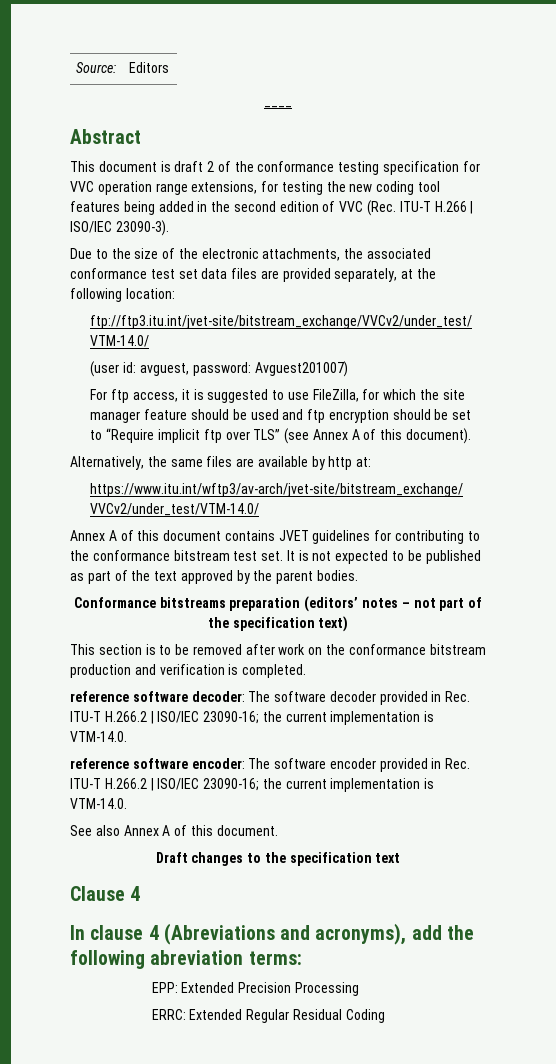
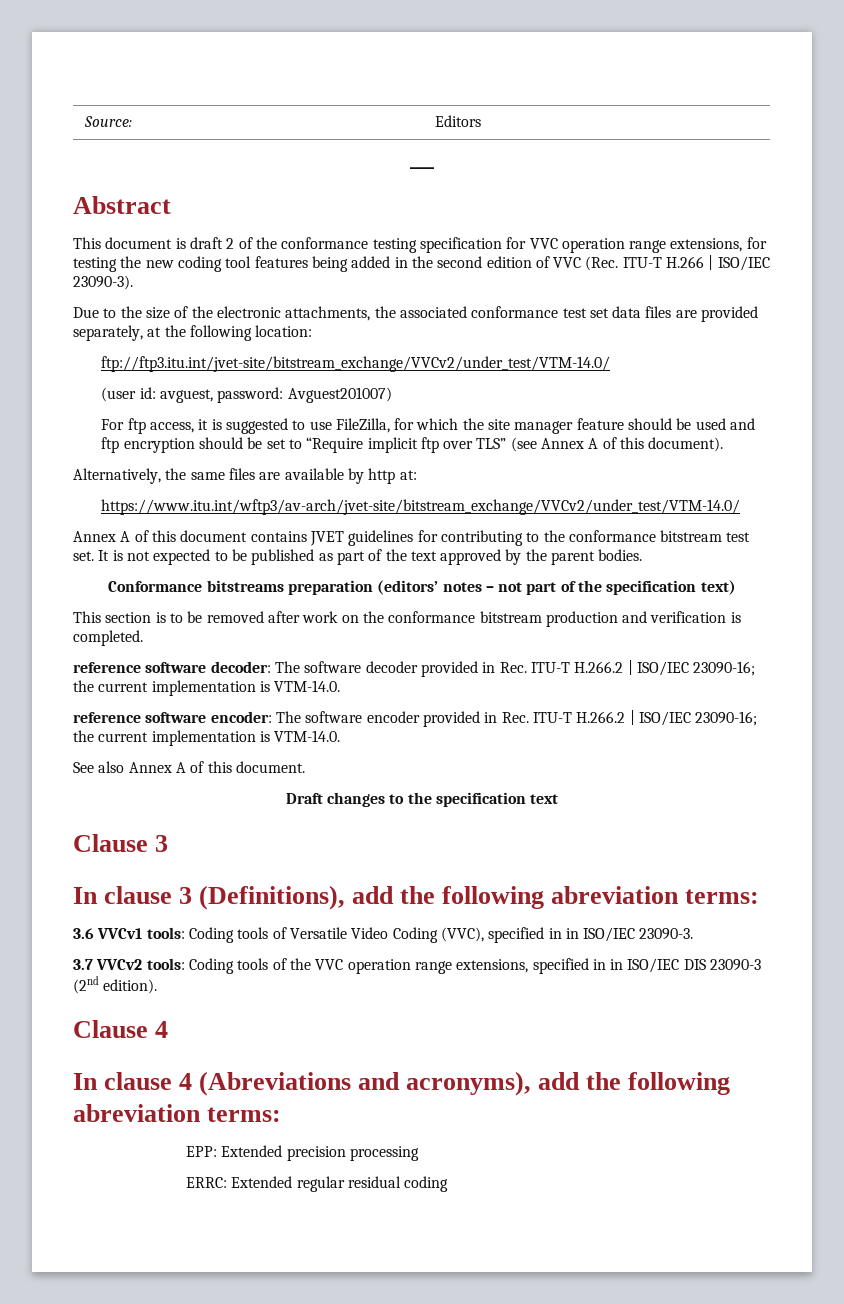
+ Clause 3
+ In clause 3 (Definitions), add the following abreviation terms:
+ 3.6 VVCv1 tools: Coding tools of Versatile Video Coding (VVC), specified in in ISO/IEC 23090-3.
+ 3.7 VVCv2 tools: Coding tools of the VVC operation range extensions, specified in in ISO/IEC DIS 23090-3 (2nd edition).
- EPP: Extended Precision Processing
+ EPP: Extended precision processing
- ERRC: Extended Regular Residual Coding
+ ERRC: Extended regular residual coding

